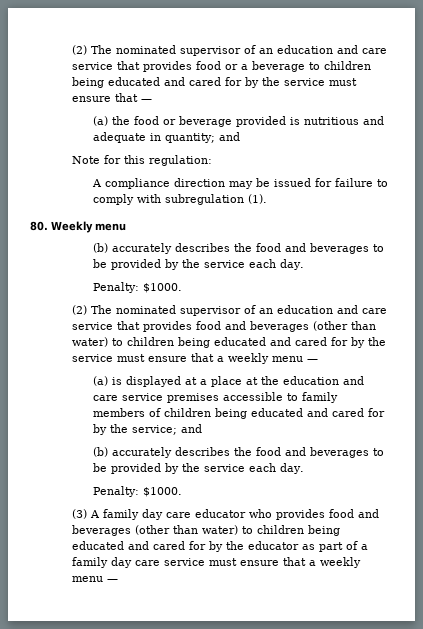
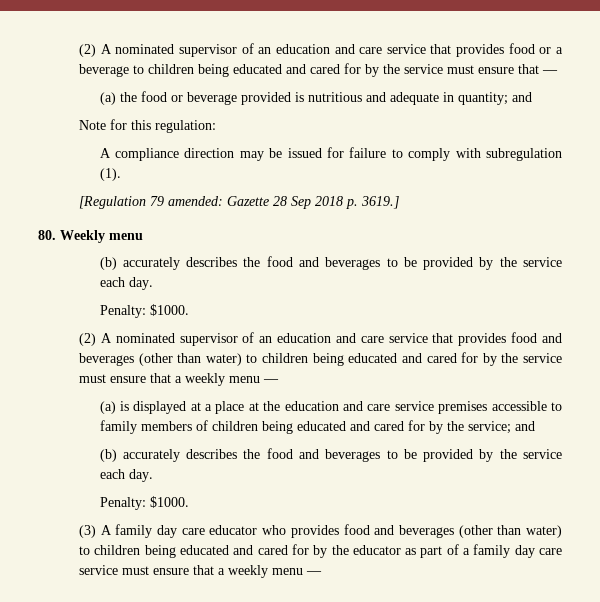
- (2) The nominated supervisor of an education and care service that provides food or a beverage to children being educated and cared for by the service must ensure that —
+ (2) A nominated supervisor of an education and care service that provides food or a beverage to children being educated and cared for by the service must ensure that —
+ [Regulation 79 amended: Gazette 28 Sep 2018 p. 3619.]
- (2) The nominated supervisor of an education and care service that provides food and beverages (other than water) to children being educated and cared for by the service must ensure that a weekly menu —
+ (2) A nominated supervisor of an education and care service that provides food and beverages (other than water) to children being educated and cared for by the service must ensure that a weekly menu —

